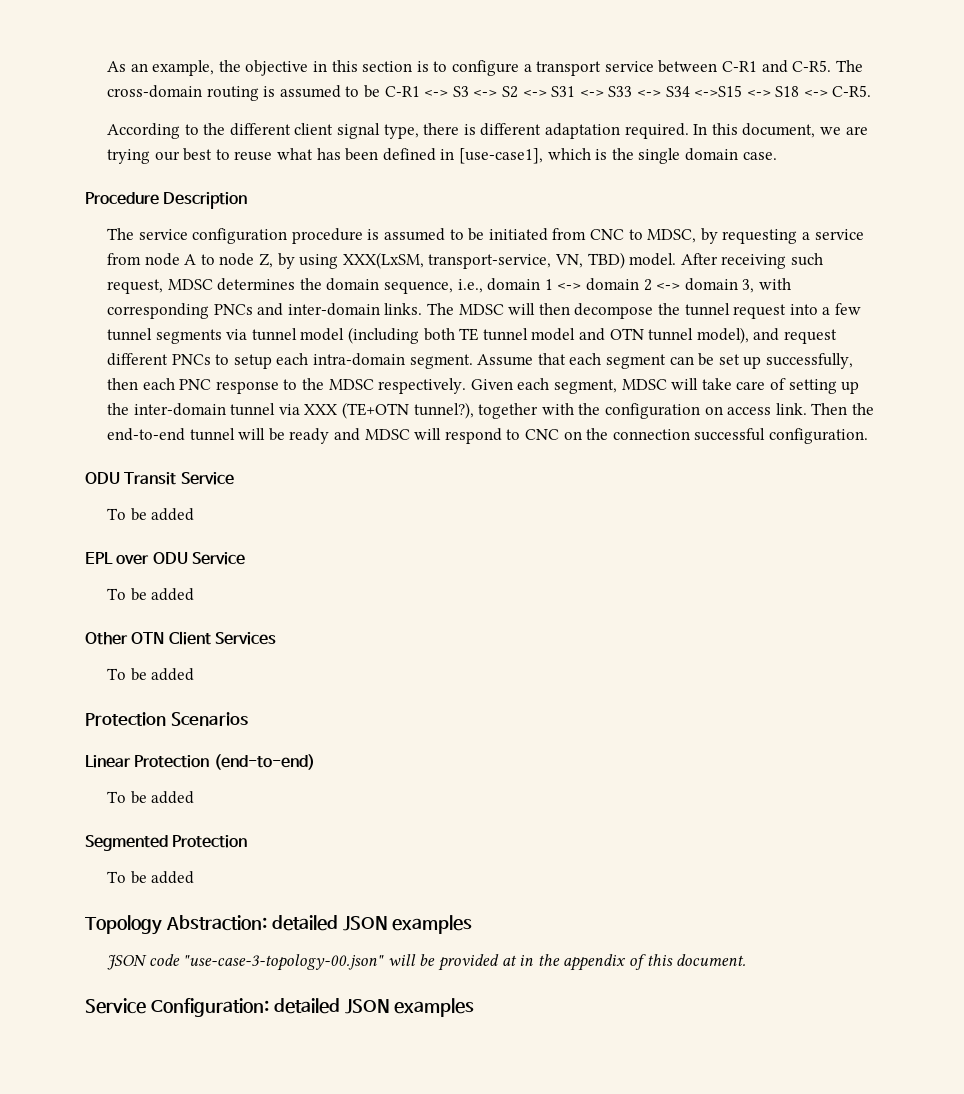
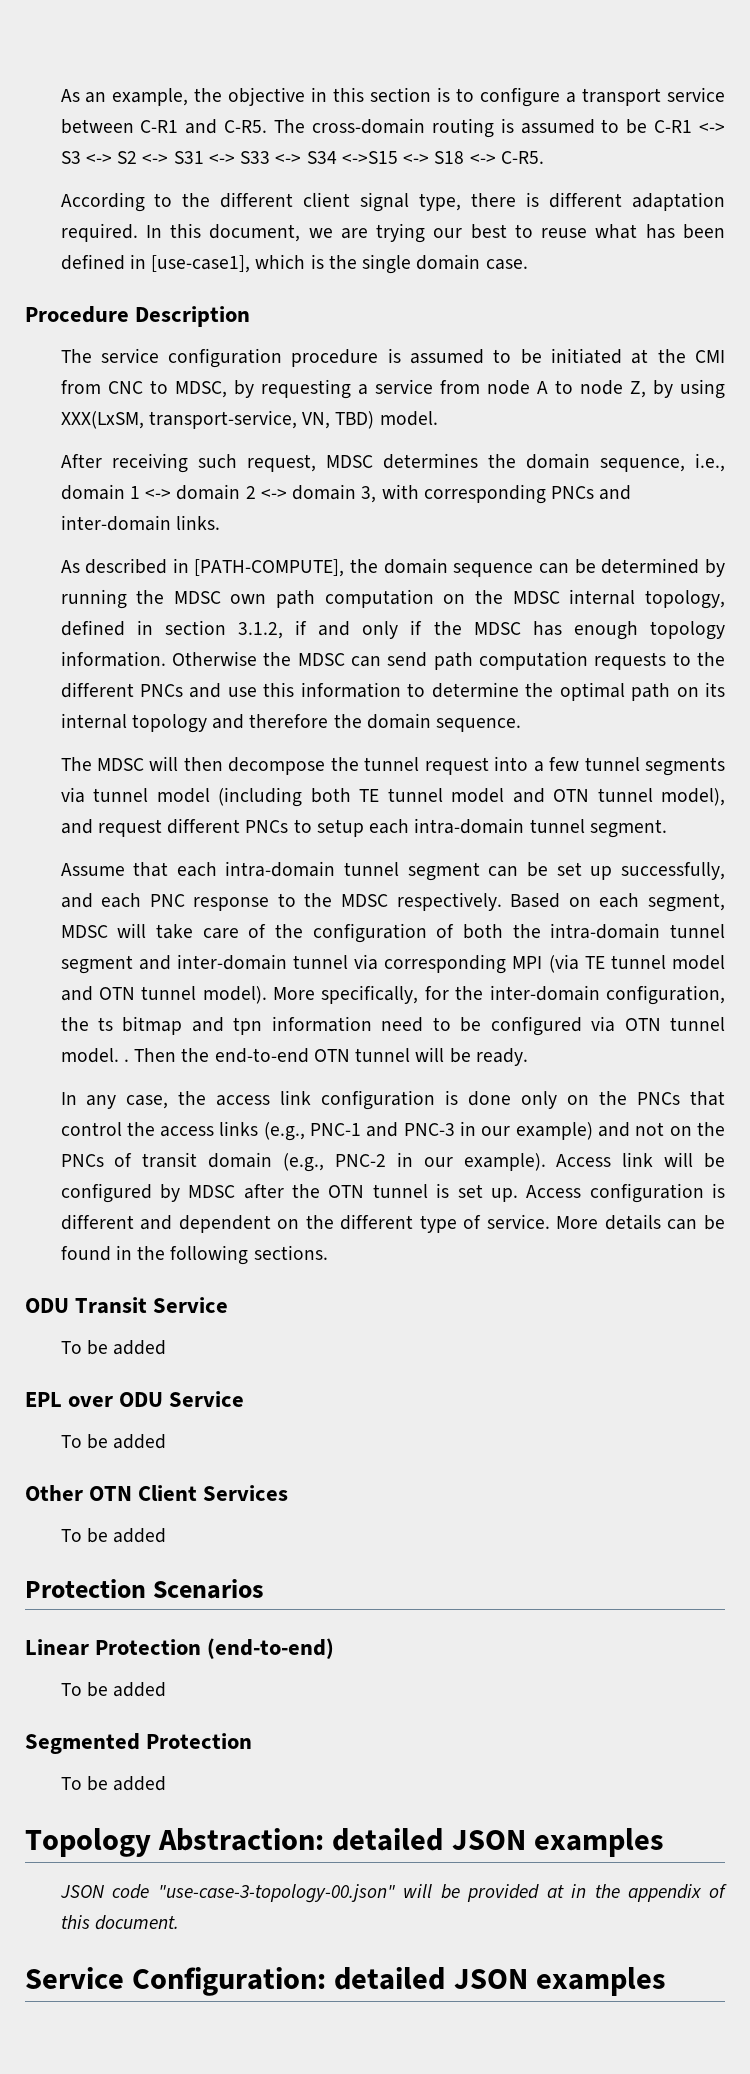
- The service configuration procedure is assumed to be initiated from CNC to MDSC, by requesting a service from node A to node Z, by using XXX(LxSM, transport-service, VN, TBD) model. After receiving such request, MDSC determines the domain sequence, i.e., domain 1 <-> domain 2 <-> domain 3, with corresponding PNCs and inter-domain links. The MDSC will then decompose the tunnel request into a few tunnel segments via tunnel model (including both TE tunnel model and OTN tunnel model), and request different PNCs to setup each intra-domain segment. Assume that each segment can be set up successfully, then each PNC response to the MDSC respectively.
+ The service configuration procedure is assumed to be initiated at the CMI from CNC to MDSC, by requesting a service from node A to node Z, by using XXX(LxSM, transport-service, VN, TBD) model.
+ After receiving such request, MDSC determines the domain sequence, i.e., domain 1 <-> domain 2 <-> domain 3, with corresponding PNCs and inter-domain links.
+ As described in [PATH-COMPUTE], the domain sequence can be determined by running the MDSC own path computation on the MDSC internal topology, defined in section 3.1.2, if and only if the MDSC has enough topology information. Otherwise the MDSC can send path computation requests to the different PNCs and use this information to determine the optimal path on its internal topology and therefore the domain sequence.
+ The MDSC will then decompose the tunnel request into a few tunnel segments via tunnel model (including both TE tunnel model and OTN tunnel model), and request different PNCs to setup each intra-domain tunnel segment.
+ Assume that each intra-domain tunnel segment can be set up successfully, and each PNC response to the MDSC respectively.
- Given each segment, MDSC will take care of setting up the inter-domain tunnel via XXX (TE+OTN tunnel?), together with the configuration on access link.
+ Based on each segment, MDSC will take care of the configuration of both the intra-domain tunnel segment and inter-domain tunnel via corresponding MPI (via TE tunnel model and OTN tunnel model). More specifically, for the inter-domain configuration, the ts bitmap and tpn information need to be configured via OTN tunnel model. .
- Then the end-to-end tunnel will be ready and MDSC will respond to CNC on the connection successful configuration.
+ Then the end-to-end OTN tunnel will be ready.
+ In any case, the access link configuration is done only on the PNCs that control the access links (e.g., PNC-1 and PNC-3 in our example) and not on the PNCs of transit domain (e.g., PNC-2 in our example). Access link will be configured by MDSC after the OTN tunnel is set up. Access configuration is different and dependent on the different type of service. More details can be found in the following sections.

